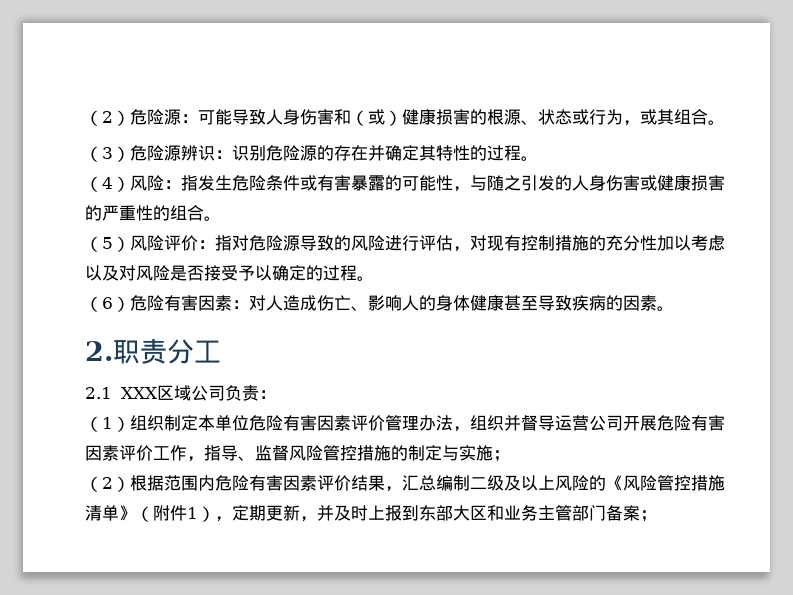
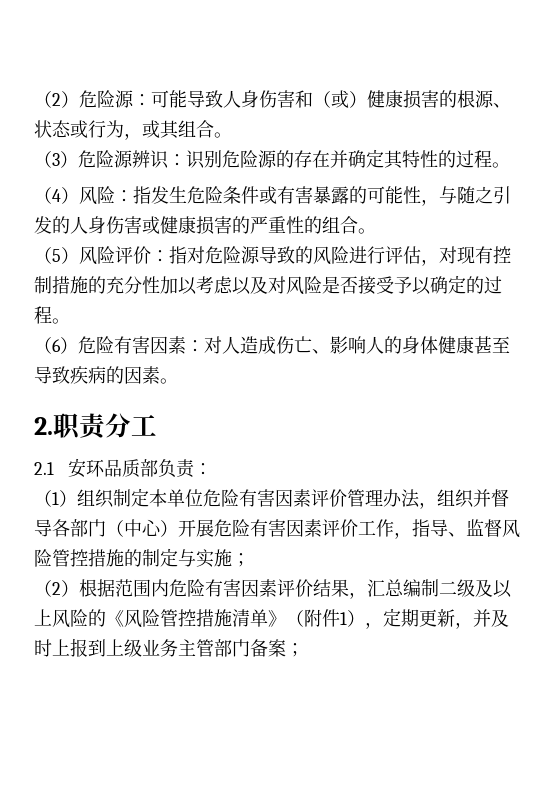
- 2.1 XXX区域公司负责：
+ 2.1安环品质部负责：
- （1）组织制定本单位危险有害因素评价管理办法，组织并督导运营公司开展危险有害因素评价工作，指导、监督风险管控措施的制定与实施；
+ （1）组织制定本单位危险有害因素评价管理办法，组织并督导各部门（中心）开展危险有害因素评价工作，指导、监督风险管控措施的制定与实施；
- （2）根据范围内危险有害因素评价结果，汇总编制二级及以上风险的《风险管控措施清单》（附件1），定期更新，并及时上报到东部大区和业务主管部门备案；
+ （2）根据范围内危险有害因素评价结果，汇总编制二级及以上风险的《风险管控措施清单》（附件1），定期更新，并及时上报到上级业务主管部门备案；

